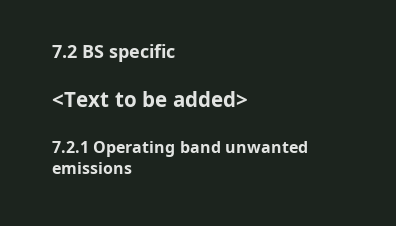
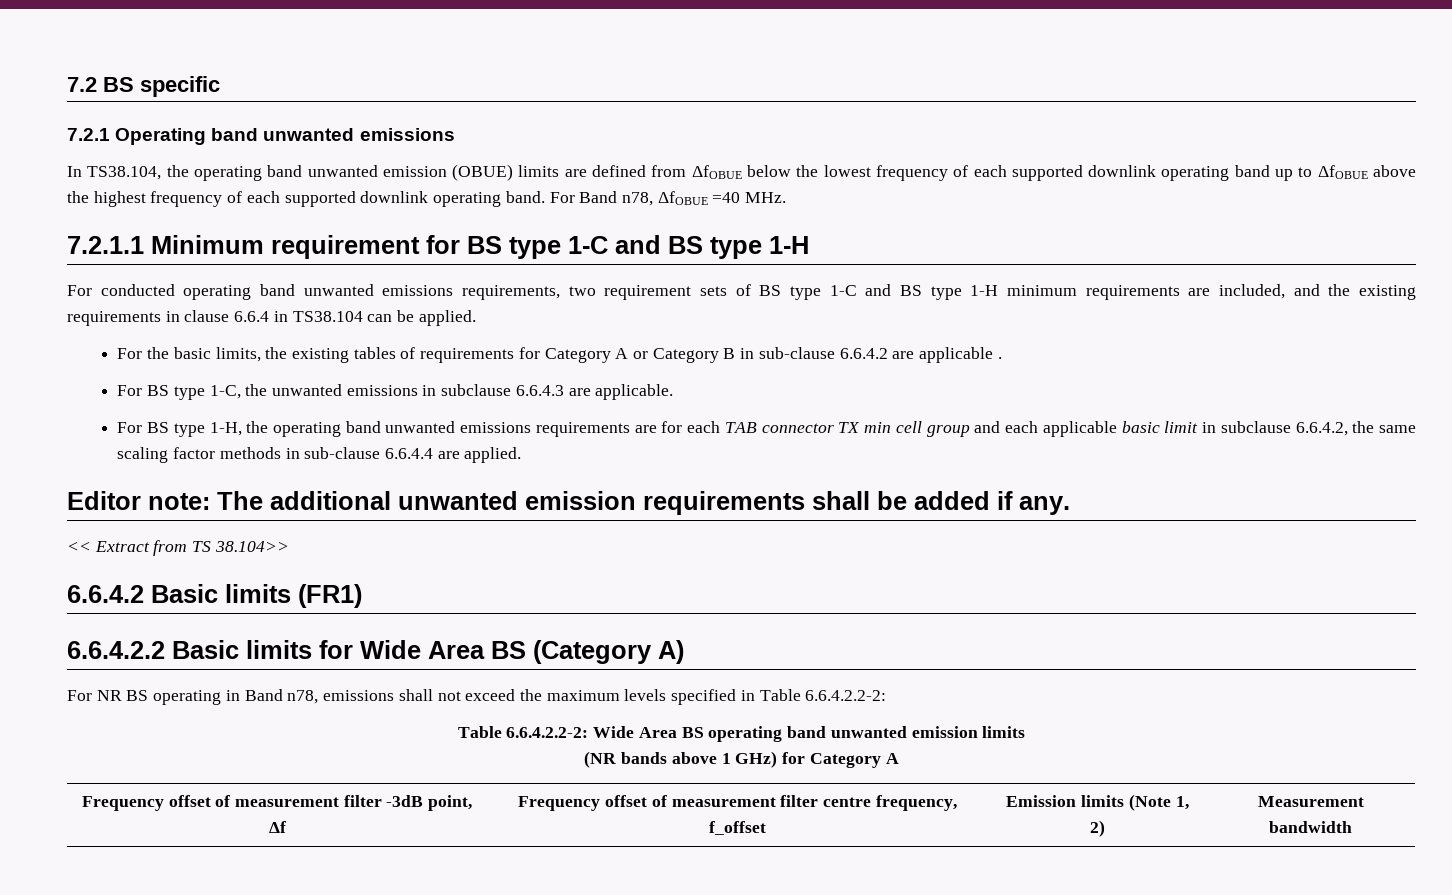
- <Text to be added>
+ In TS38.104, the operating band unwanted emission (OBUE) limits are defined from ΔfOBUE below the lowest frequency of each supported downlink operating band up to ΔfOBUE above the highest frequency of each supported downlink operating band. For Band n78, ΔfOBUE =40 MHz.
+ 7.2.1.1 Minimum requirement for BS type 1-C and BS type 1-H
+ For conducted operating band unwanted emissions requirements, two requirement sets of BS type 1-C and BS type 1-H minimum requirements are included, and the existing requirements in clause 6.6.4 in TS38.104 can be applied.
+ For the basic limits, the existing tables of requirements for Category A or Category B in sub-clause 6.6.4.2 are applicable .
+ For BS type 1-C, the unwanted emissions in subclause 6.6.4.3 are applicable.
+ For BS type 1-H, the operating band unwanted emissions requirements are for each TAB connector TX min cell group and each applicable basic limit in subclause 6.6.4.2, the same scaling factor methods in sub-clause 6.6.4.4 are applied.
+ Editor note: The additional unwanted emission requirements shall be added if any.
+ << Extract from TS 38.104>>
+ 6.6.4.2 Basic limits (FR1)
+ 6.6.4.2.2 Basic limits for Wide Area BS (Category A)
+ For NR BS operating in Band n78, emissions shall not exceed the maximum levels specified in Table 6.6.4.2.2-2:
+ Table 6.6.4.2.2-2: Wide Area BS operating band unwanted emission limits
+ (NR bands above 1 GHz) for Category A
+ Frequency offset of measurement filter -3dB point, Δf | Frequency offset of measurement filter centre frequency, f_offset | Emission limits (Note 1, 2) | Measurement bandwidth

